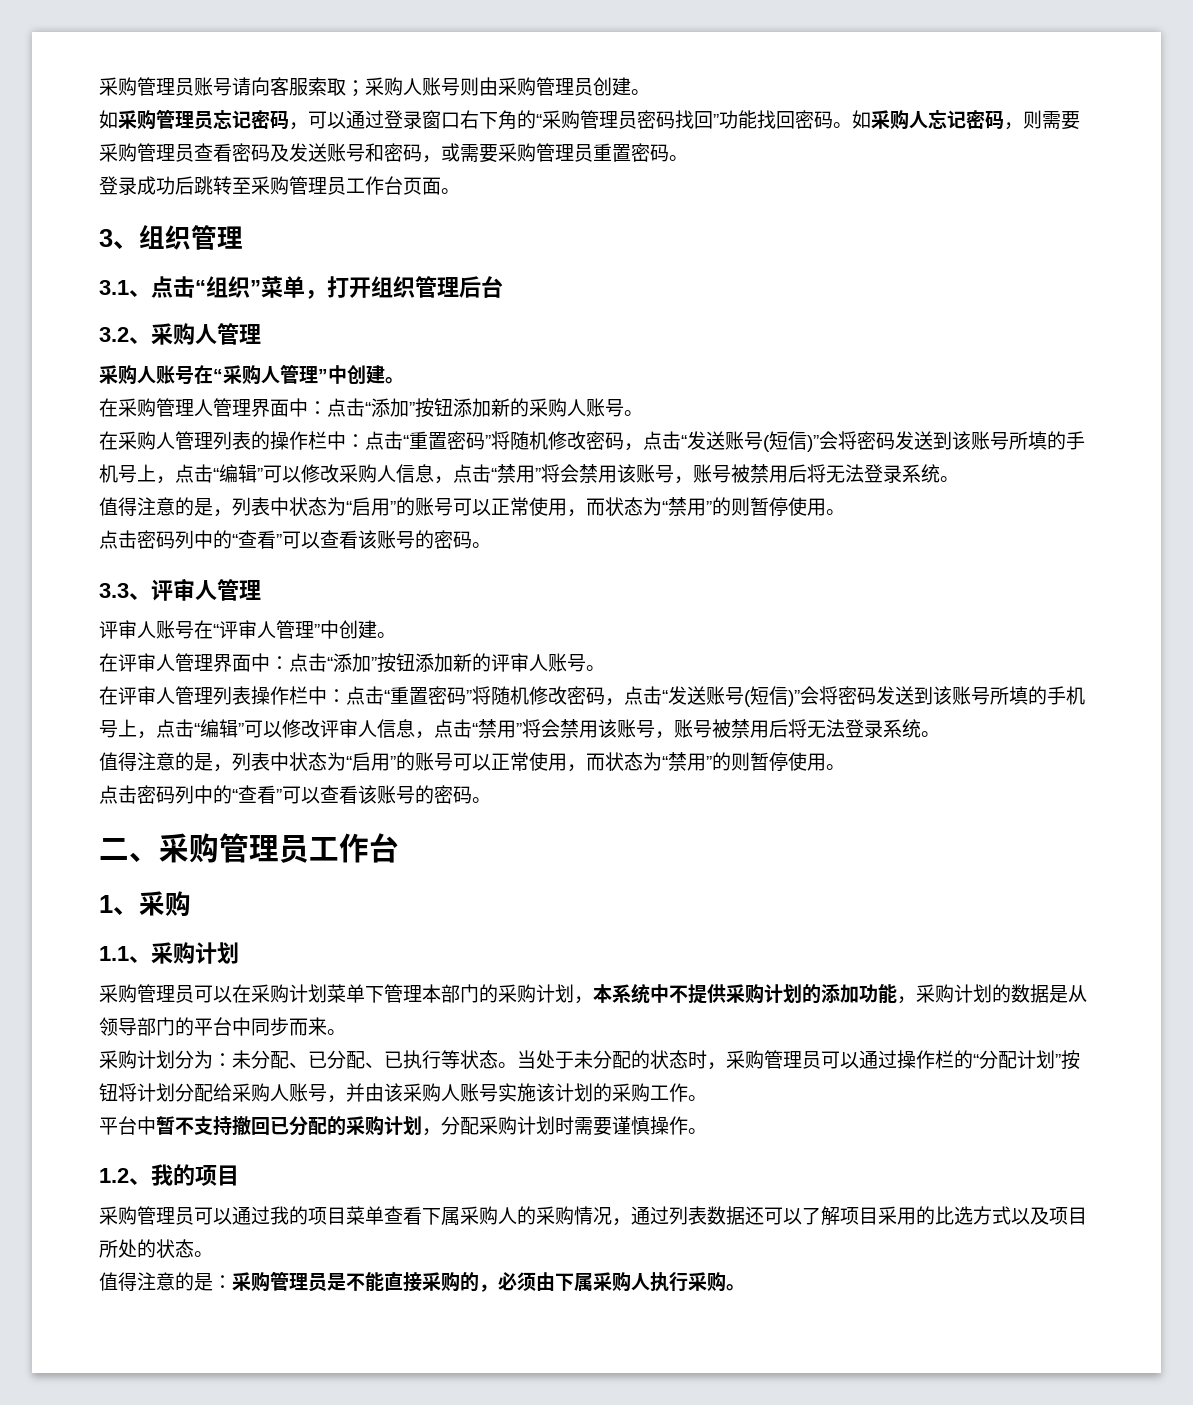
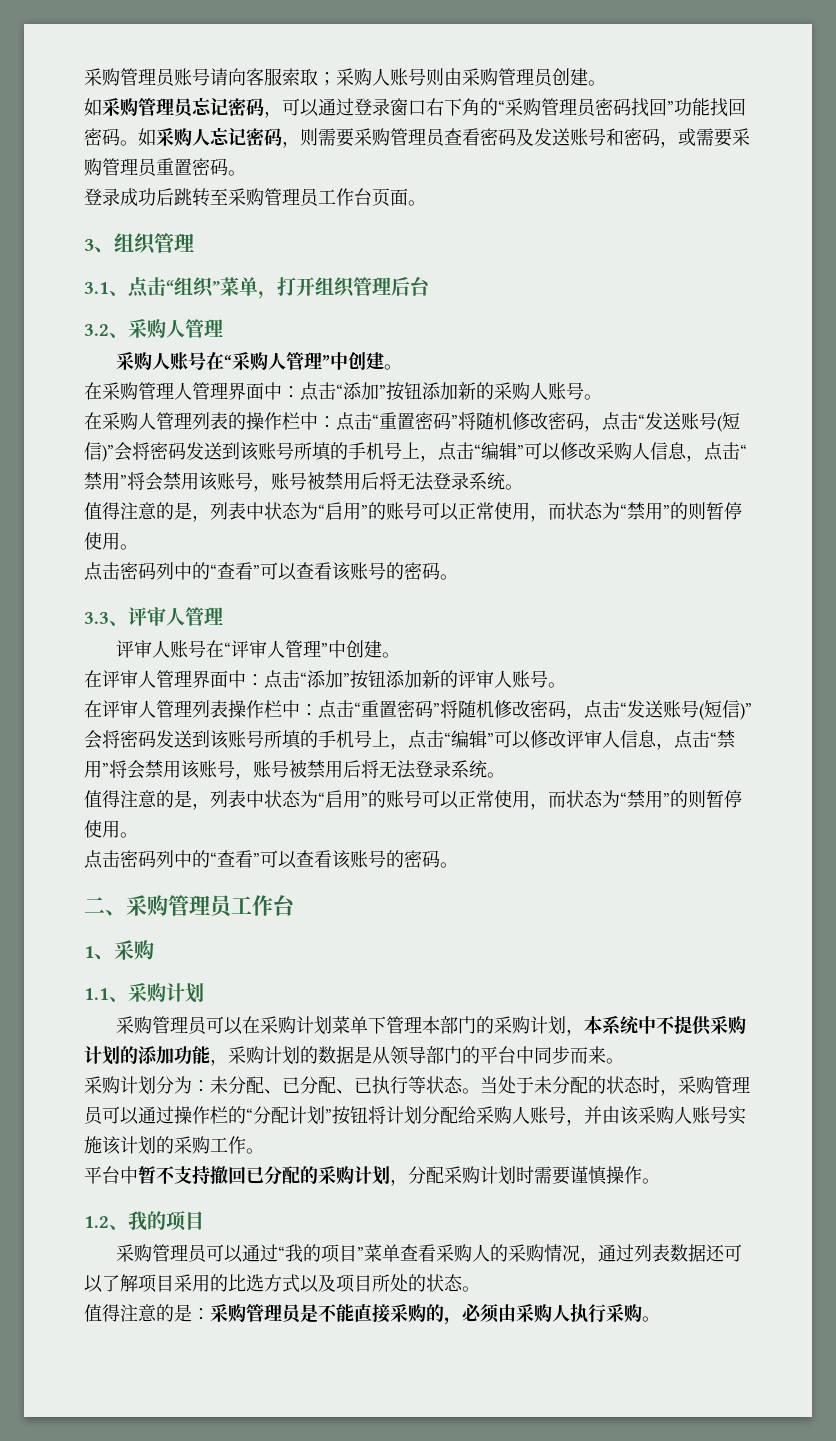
- 采购管理员可以通过我的项目菜单查看下属采购人的采购情况，通过列表数据还可以了解项目采用的比选方式以及项目所处的状态。
+ 采购管理员可以通过“我的项目”菜单查看采购人的采购情况，通过列表数据还可以了解项目采用的比选方式以及项目所处的状态。
- 值得注意的是：采购管理员是不能直接采购的，必须由下属采购人执行采购。
+ 值得注意的是：采购管理员是不能直接采购的，必须由采购人执行采购。

